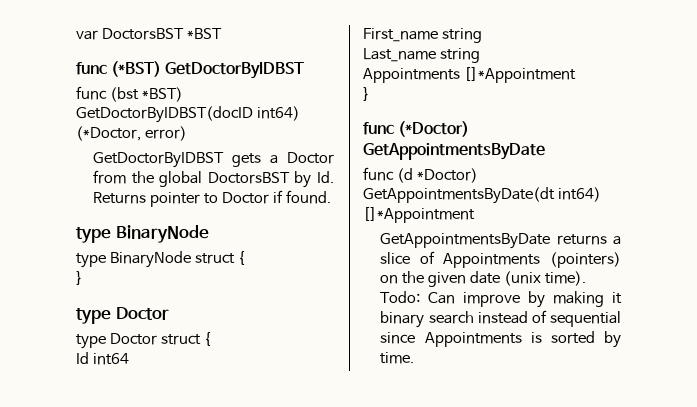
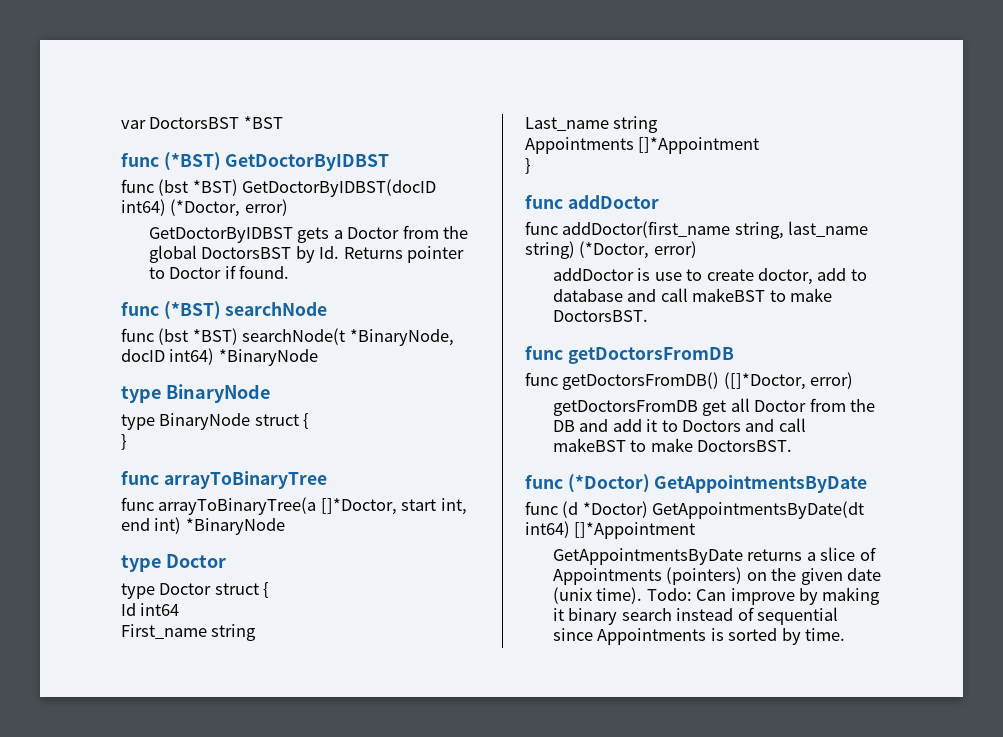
+ func (*BST) searchNode
+ func (bst *BST) searchNode(t *BinaryNode, docID int64) *BinaryNode
+ func arrayToBinaryTree
+ func arrayToBinaryTree(a []*Doctor, start int, end int) *BinaryNode
+ func addDoctor
+ func addDoctor(first_name string, last_name string) (*Doctor, error)
+ addDoctor is use to create doctor, add to database and call makeBST to make DoctorsBST.
+ func getDoctorsFromDB
+ func getDoctorsFromDB() ([]*Doctor, error)
+ getDoctorsFromDB get all Doctor from the DB and add it to Doctors and call makeBST to make DoctorsBST.

